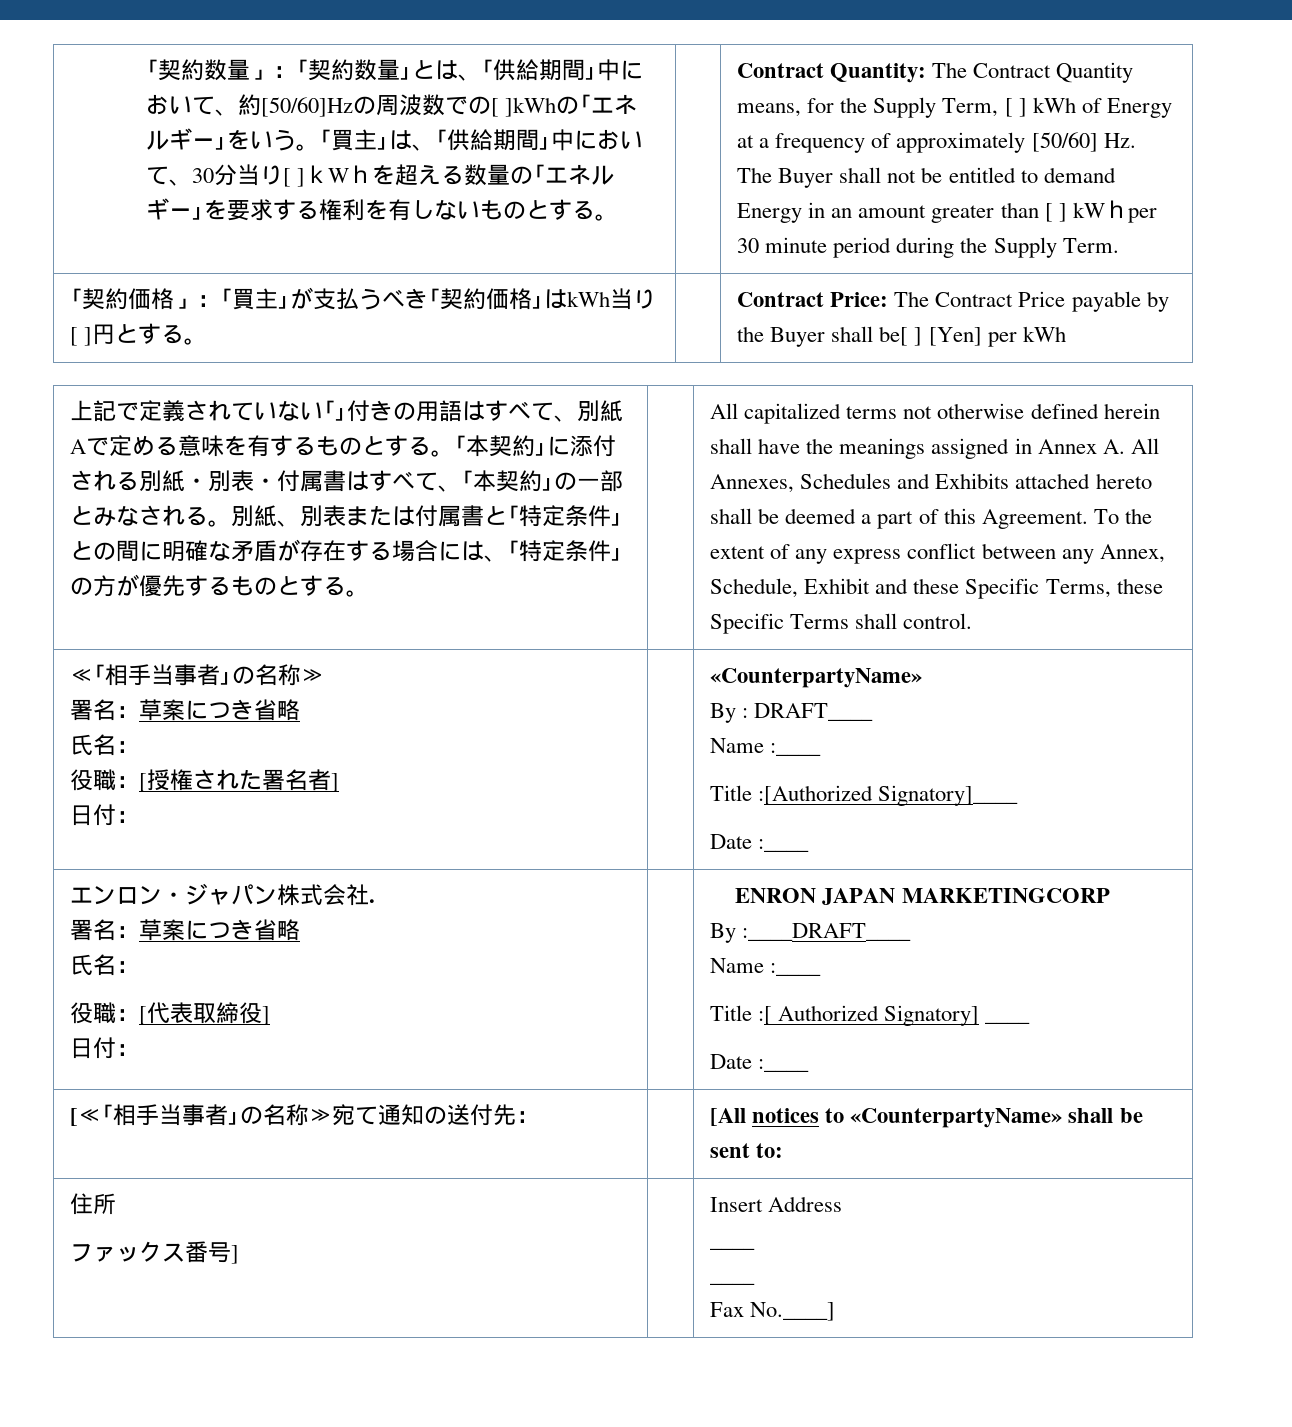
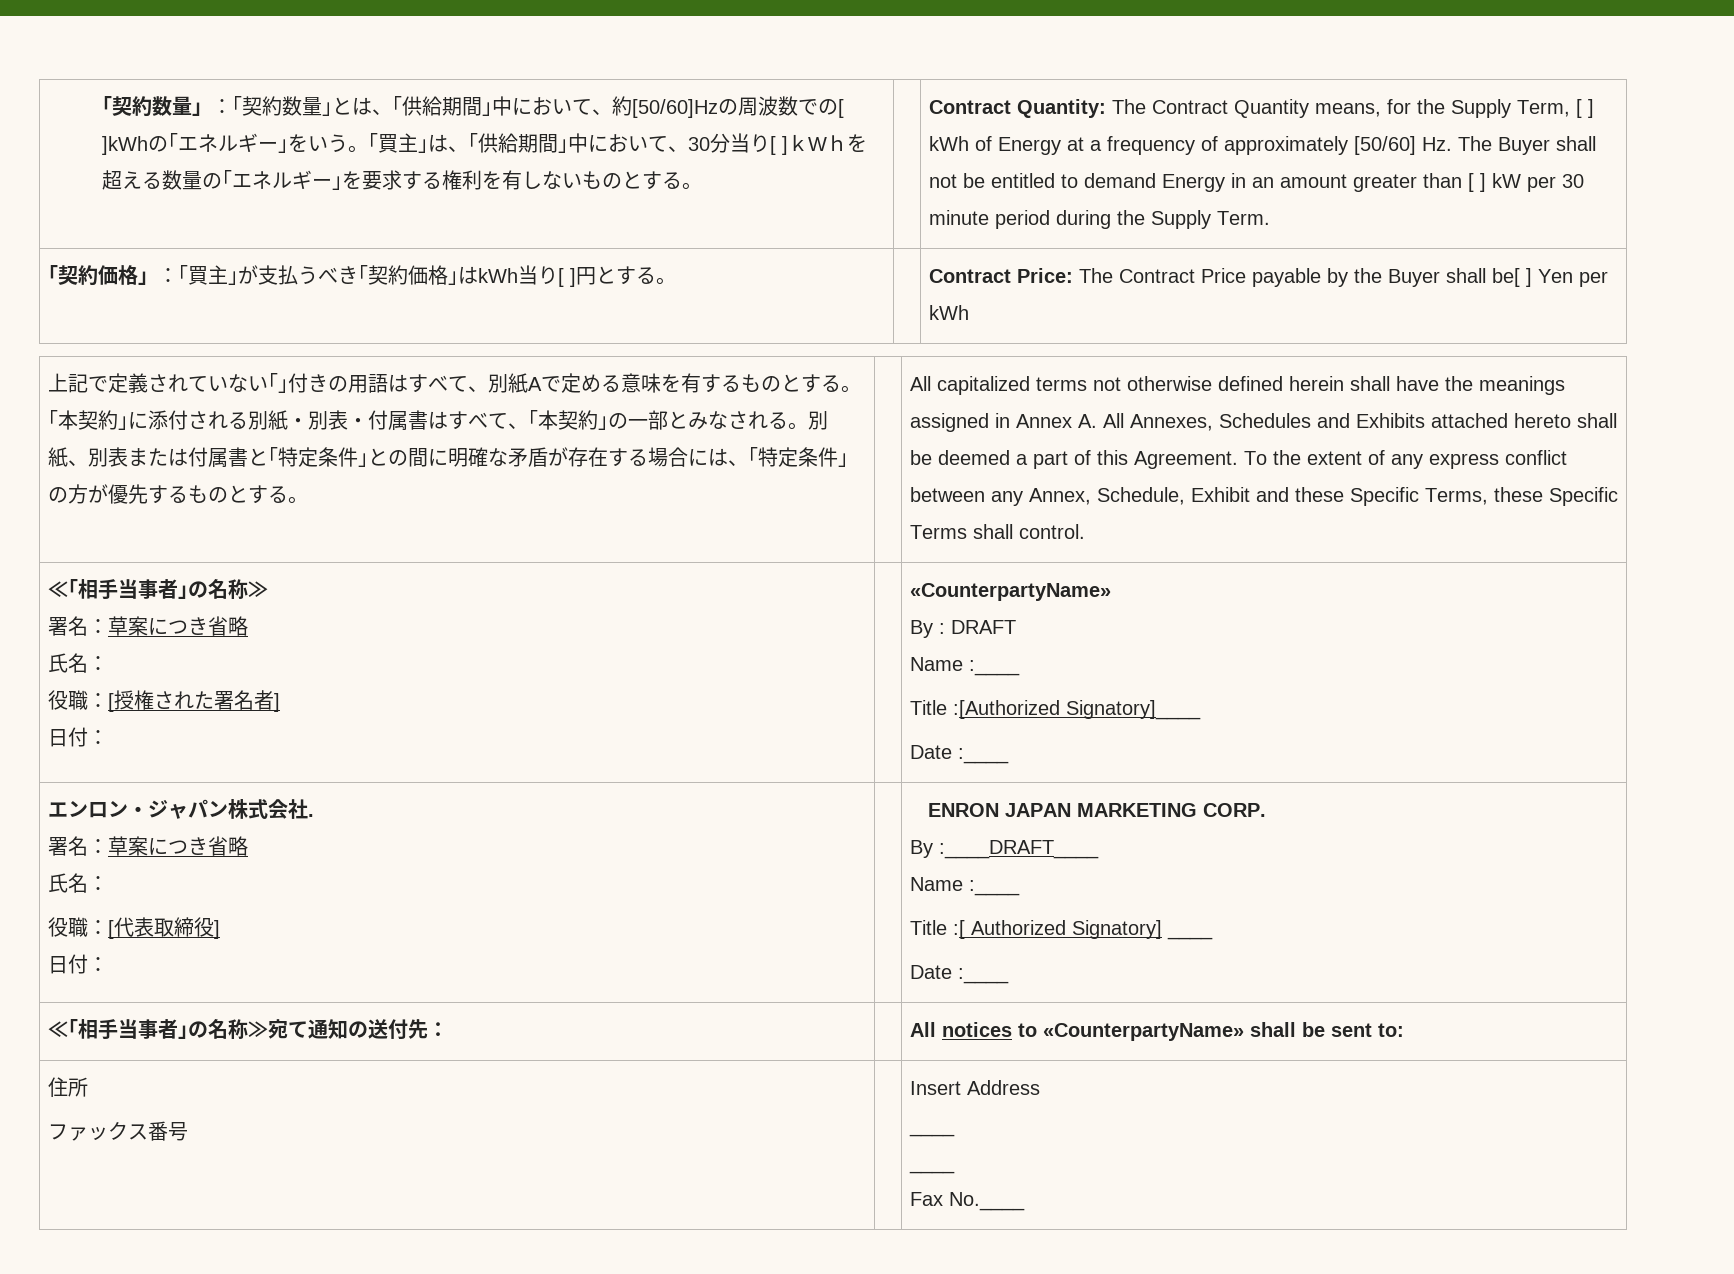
- Contract Quantity: The Contract Quantity means, for the Supply Term, [ ] kWh of Energy at a frequency of approximately [50/60] Hz. The Buyer shall not be entitled to demand Energy in an amount greater than [ ] kWｈper 30 minute period during the Supply Term.
+ Contract Quantity: The Contract Quantity means, for the Supply Term, [ ] kWh of Energy at a frequency of approximately [50/60] Hz. The Buyer shall not be entitled to demand Energy in an amount greater than [ ] kW per 30 minute period during the Supply Term.
- ｢契約価格」：｢買主｣が支払うべき｢契約価格｣はkWh当り[ ]円とする。 | | Contract Price: The Contract Price payable by the Buyer shall be[ ] [Yen] per kWh
+ ｢契約価格」：｢買主｣が支払うべき｢契約価格｣はkWh当り[ ]円とする。 | | Contract Price: The Contract Price payable by the Buyer shall be[ ] Yen per kWh
  To the extent of any express conflict between any Annex, Schedule, Exhibit and these Specific Terms, these Specific Terms shall control.
  ≪｢相手当事者｣の名称≫
  署名：草案につき省略
  氏名：
  役職：[授権された署名者]
  日付： | | «CounterpartyName»
- By : DRAFT____
+ By : DRAFT
  エンロン・ジャパン株式会社.
  署名：草案につき省略
  氏名：
  役職：[代表取締役]
- 日付： | | ENRON JAPAN MARKETINGCORP
+ 日付： | | ENRON JAPAN MARKETING CORP.
- [≪｢相手当事者｣の名称≫宛て通知の送付先： | | [All notices to «CounterpartyName» shall be sent to:
+ ≪｢相手当事者｣の名称≫宛て通知の送付先： | | All notices to «CounterpartyName» shall be sent to:
  住所
- ファックス番号] | | Insert Address
+ ファックス番号 | | Insert Address
  ____
  ____
- Fax No.____]
+ Fax No.____

